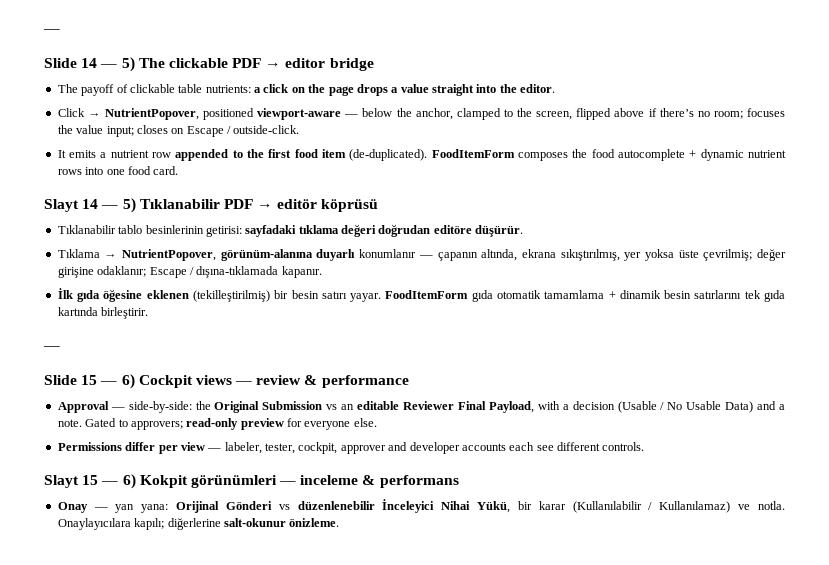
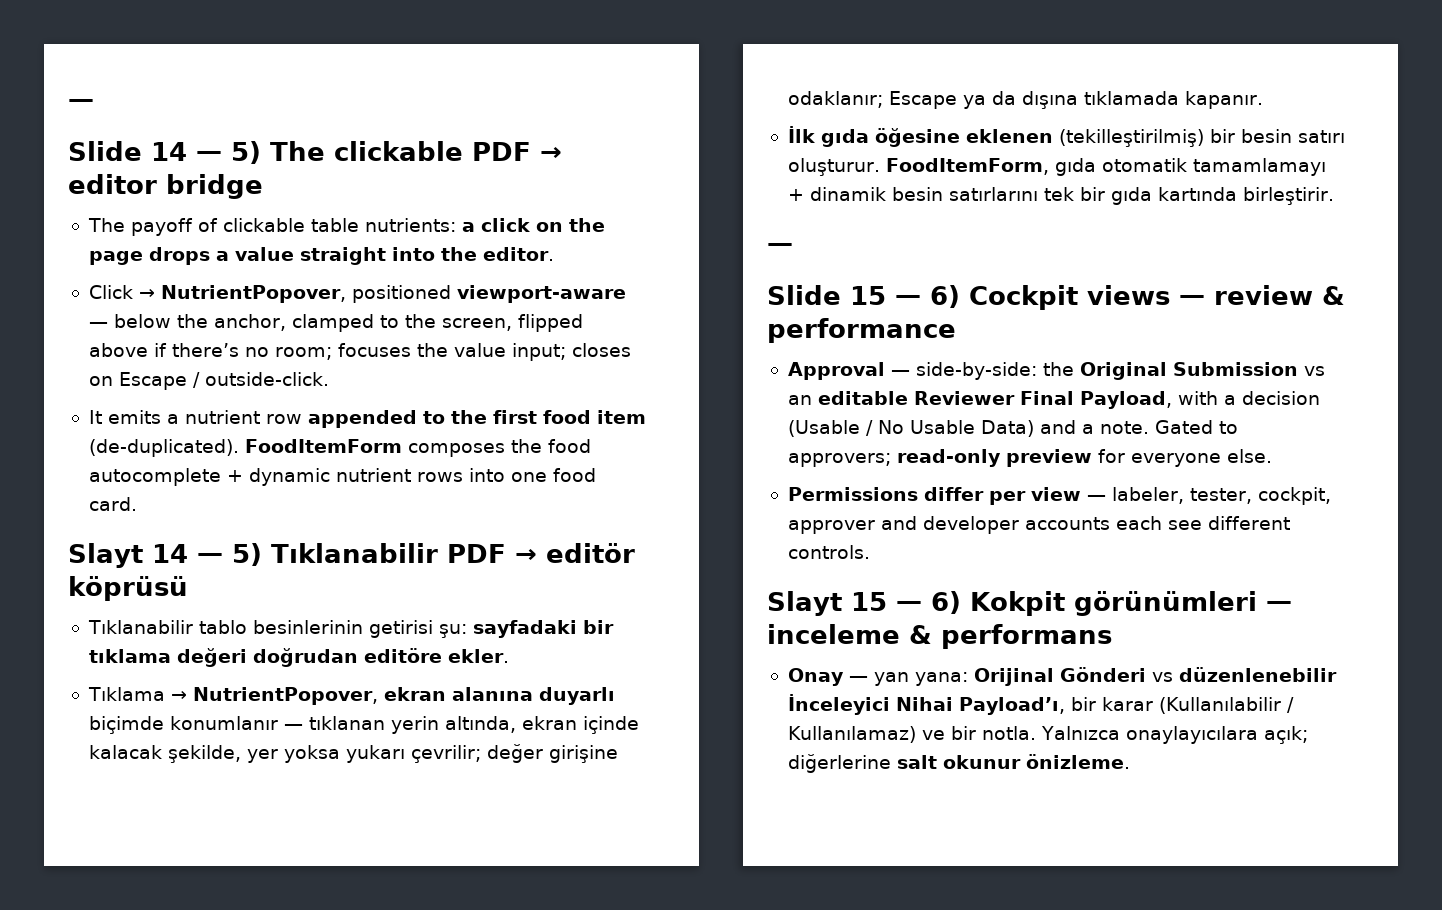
- Tıklanabilir tablo besinlerinin getirisi: sayfadaki tıklama değeri doğrudan editöre düşürür.
+ Tıklanabilir tablo besinlerinin getirisi şu: sayfadaki bir tıklama değeri doğrudan editöre ekler.
- Tıklama → NutrientPopover, görünüm-alanına duyarlı konumlanır — çapanın altında, ekrana sıkıştırılmış, yer yoksa üste çevrilmiş; değer girişine odaklanır; Escape / dışına-tıklamada kapanır.
+ Tıklama → NutrientPopover, ekran alanına duyarlı biçimde konumlanır — tıklanan yerin altında, ekran içinde kalacak şekilde, yer yoksa yukarı çevrilir; değer girişine odaklanır; Escape ya da dışına tıklamada kapanır.
- İlk gıda öğesine eklenen (tekilleştirilmiş) bir besin satırı yayar. FoodItemForm gıda otomatik tamamlama + dinamik besin satırlarını tek gıda kartında birleştirir.
+ İlk gıda öğesine eklenen (tekilleştirilmiş) bir besin satırı oluşturur. FoodItemForm, gıda otomatik tamamlamayı + dinamik besin satırlarını tek bir gıda kartında birleştirir.
- Onay — yan yana: Orijinal Gönderi vs düzenlenebilir İnceleyici Nihai Yükü, bir karar (Kullanılabilir / Kullanılamaz) ve notla. Onaylayıcılara kapılı; diğerlerine salt-okunur önizleme.
+ Onay — yan yana: Orijinal Gönderi vs düzenlenebilir İnceleyici Nihai Payload’ı, bir karar (Kullanılabilir / Kullanılamaz) ve bir notla. Yalnızca onaylayıcılara açık; diğerlerine salt okunur önizleme.

